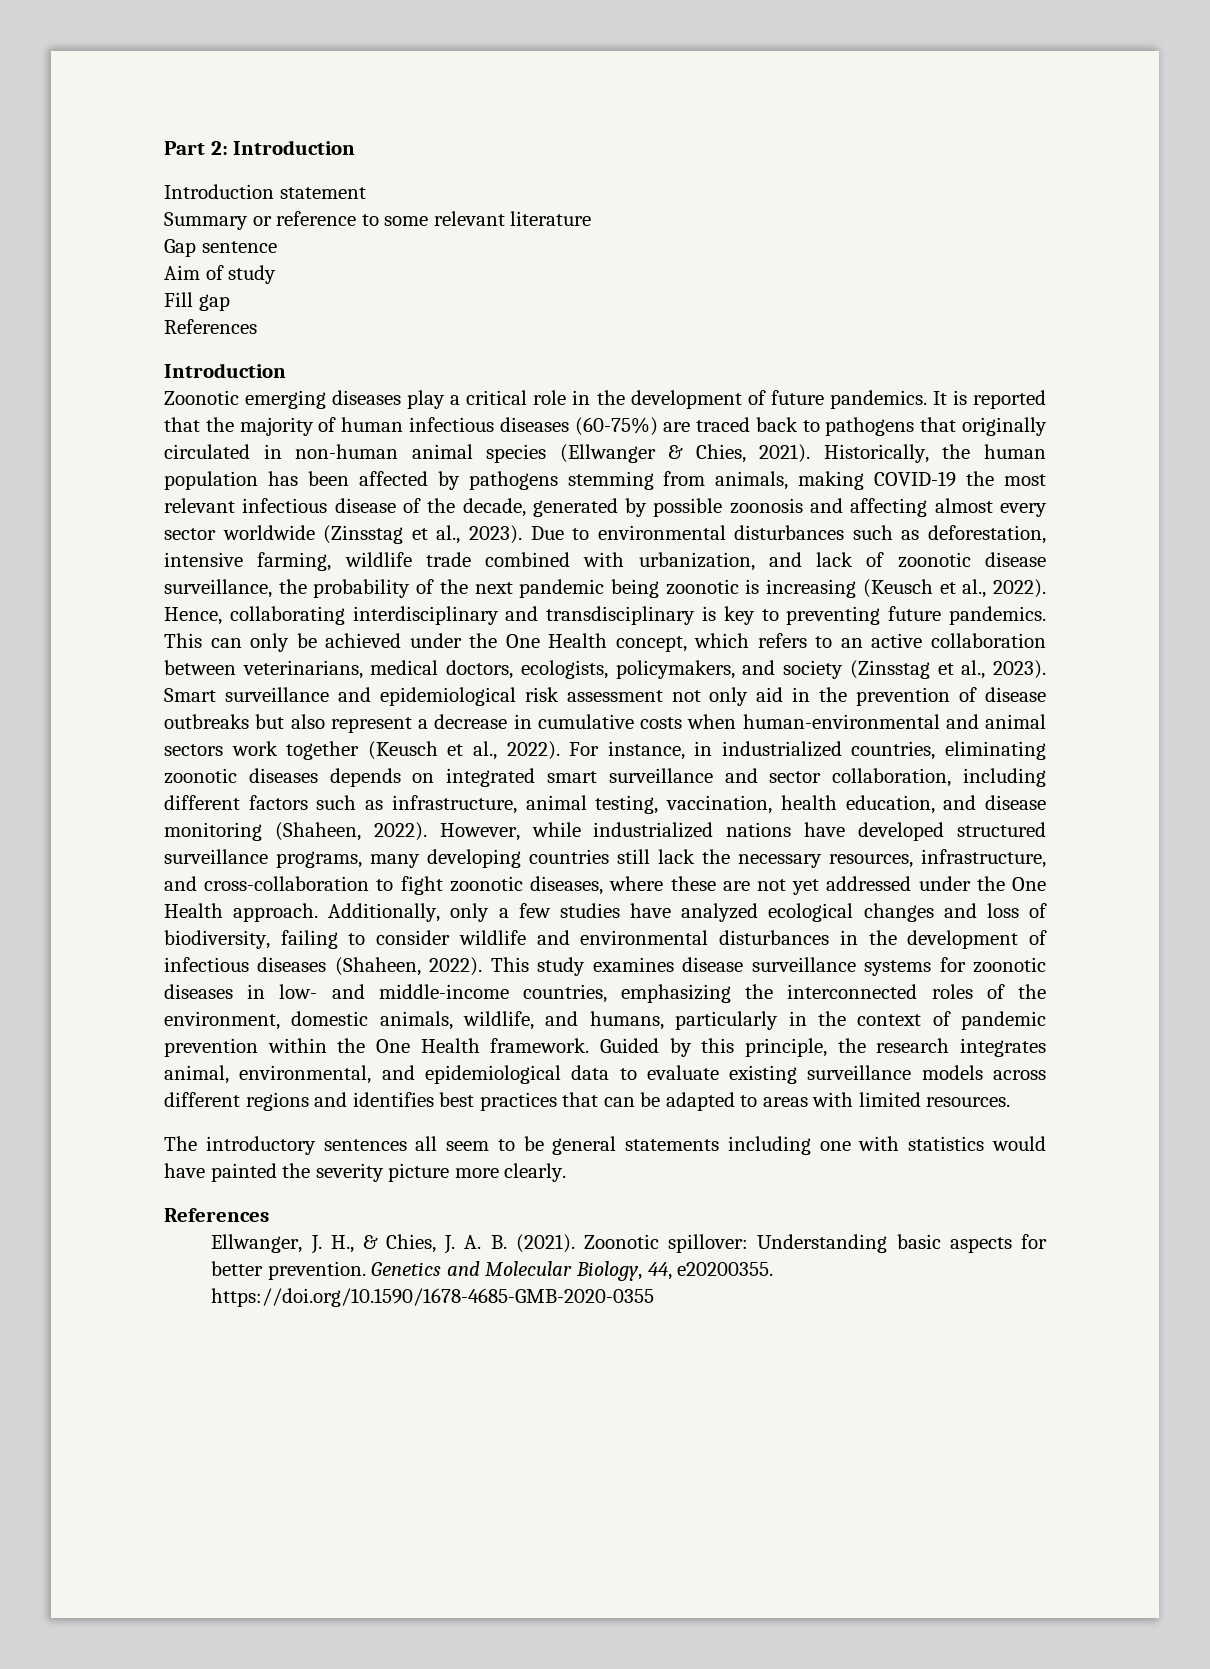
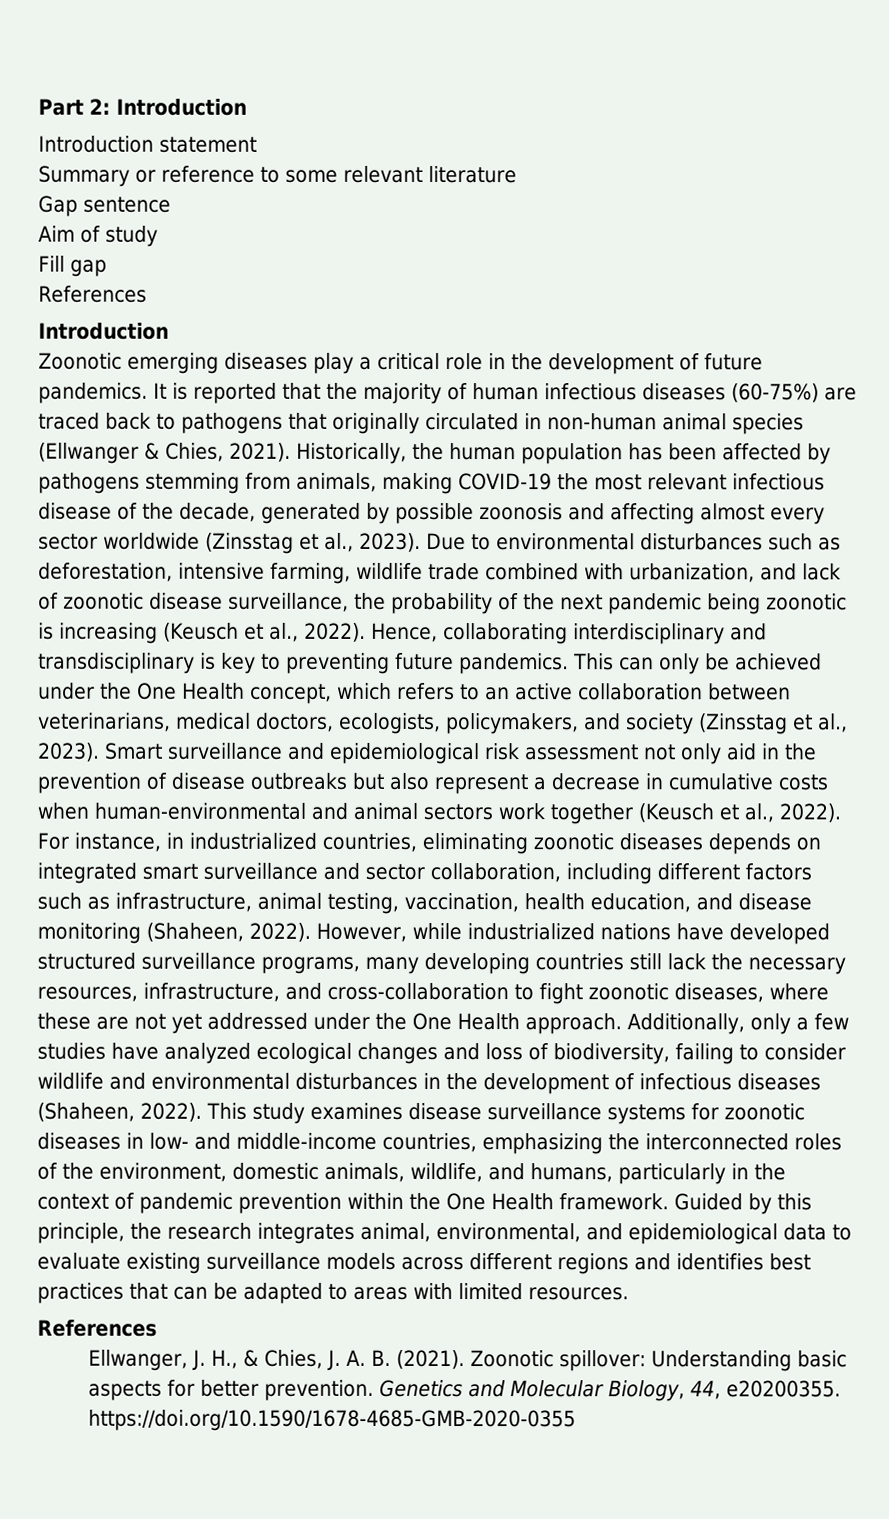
- The introductory sentences all seem to be general statements including one with statistics would have painted the severity picture more clearly.

